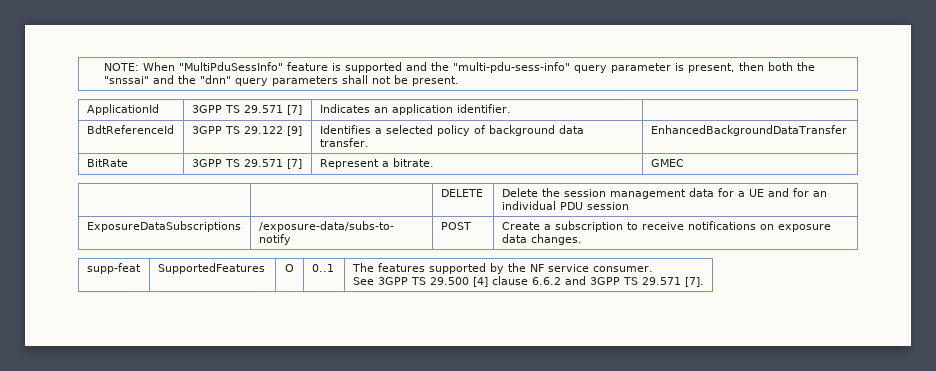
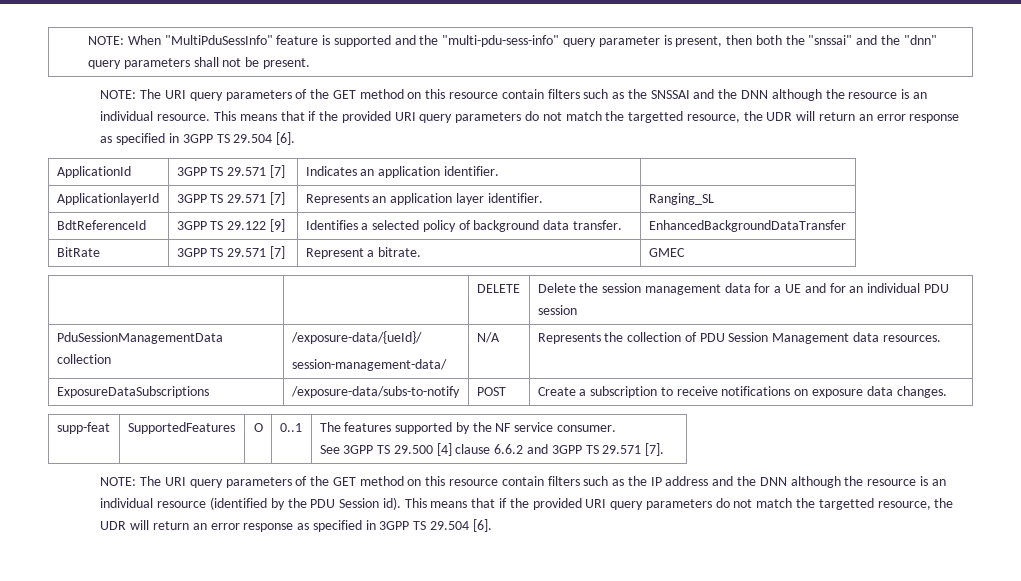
+ NOTE: The URI query parameters of the GET method on this resource contain filters such as the SNSSAI and the DNN although the resource is an individual resource. This means that if the provided URI query parameters do not match the targetted resource, the UDR will return an error response as specified in 3GPP TS 29.504 [6].
+ ApplicationlayerId | 3GPP TS 29.571 [7] | Represents an application layer identifier. | Ranging_SL
+ PduSessionManagementData collection | /exposure-data/{ueId}/
+ session-management-data/ | N/A | Represents the collection of PDU Session Management data resources.
+ NOTE: The URI query parameters of the GET method on this resource contain filters such as the IP address and the DNN although the resource is an individual resource (identified by the PDU Session id). This means that if the provided URI query parameters do not match the targetted resource, the UDR will return an error response as specified in 3GPP TS 29.504 [6].

